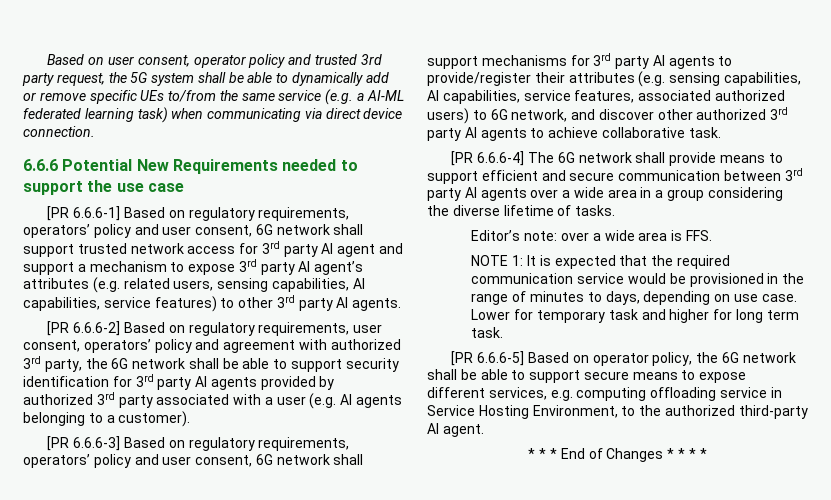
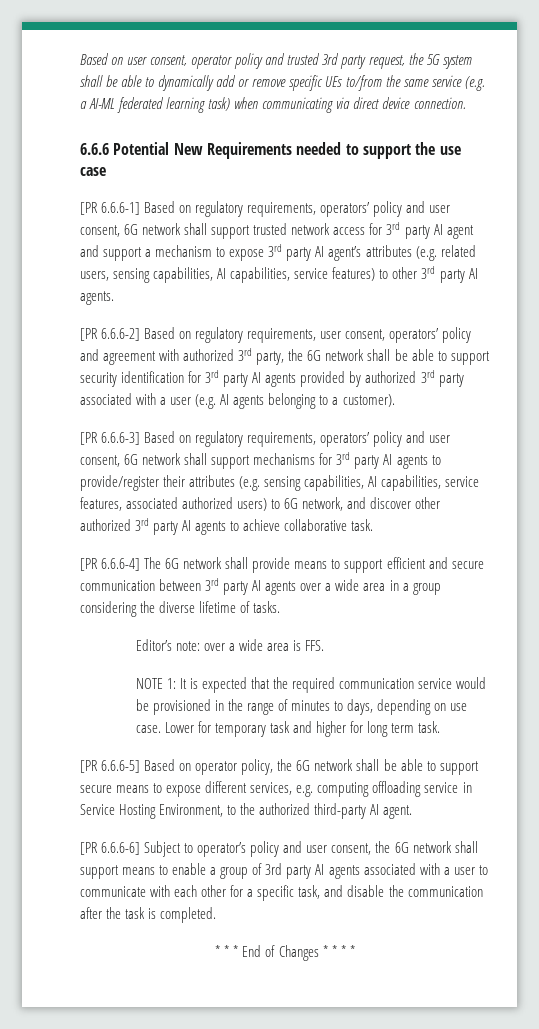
+ [PR 6.6.6-6] Subject to operator’s policy and user consent, the 6G network shall support means to enable a group of 3rd party AI agents associated with a user to communicate with each other for a specific task, and disable the communication after the task is completed.

